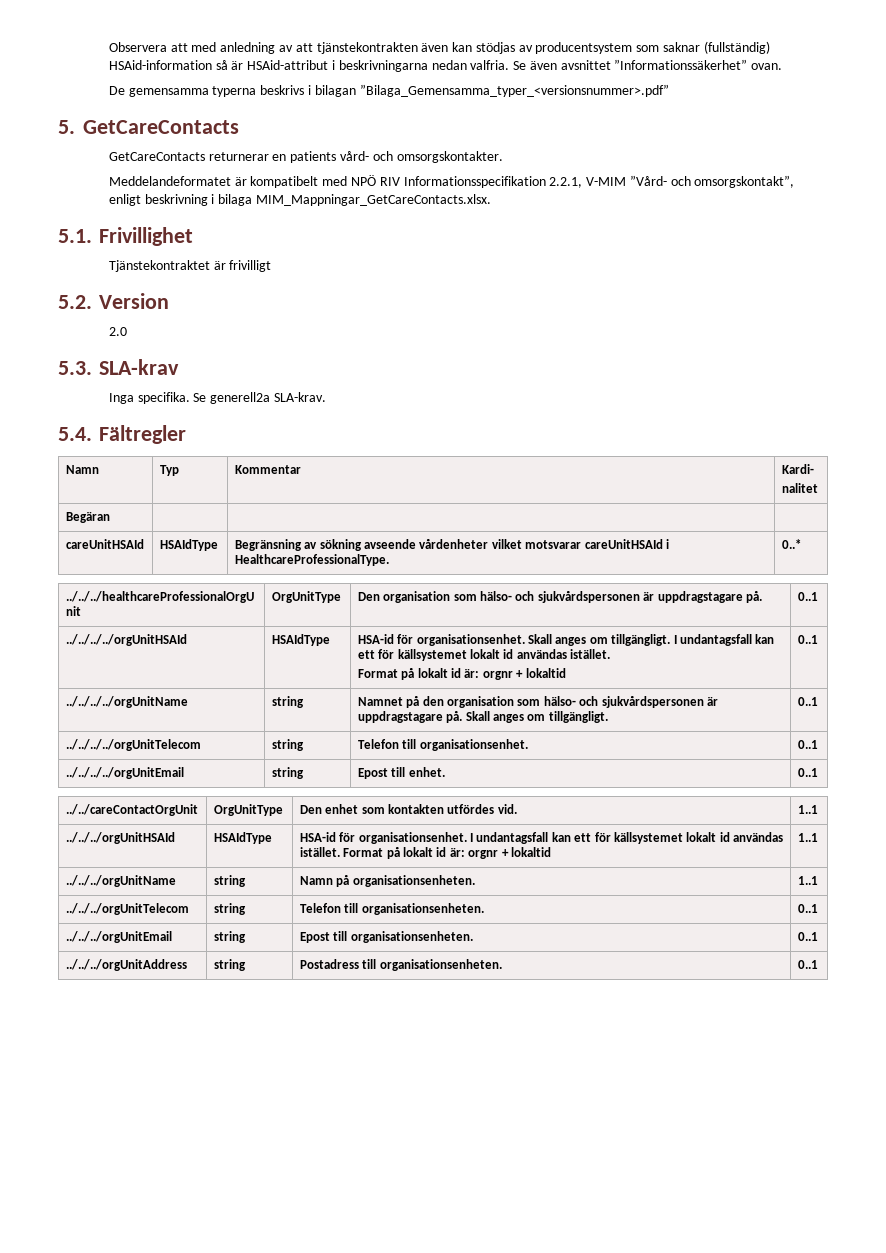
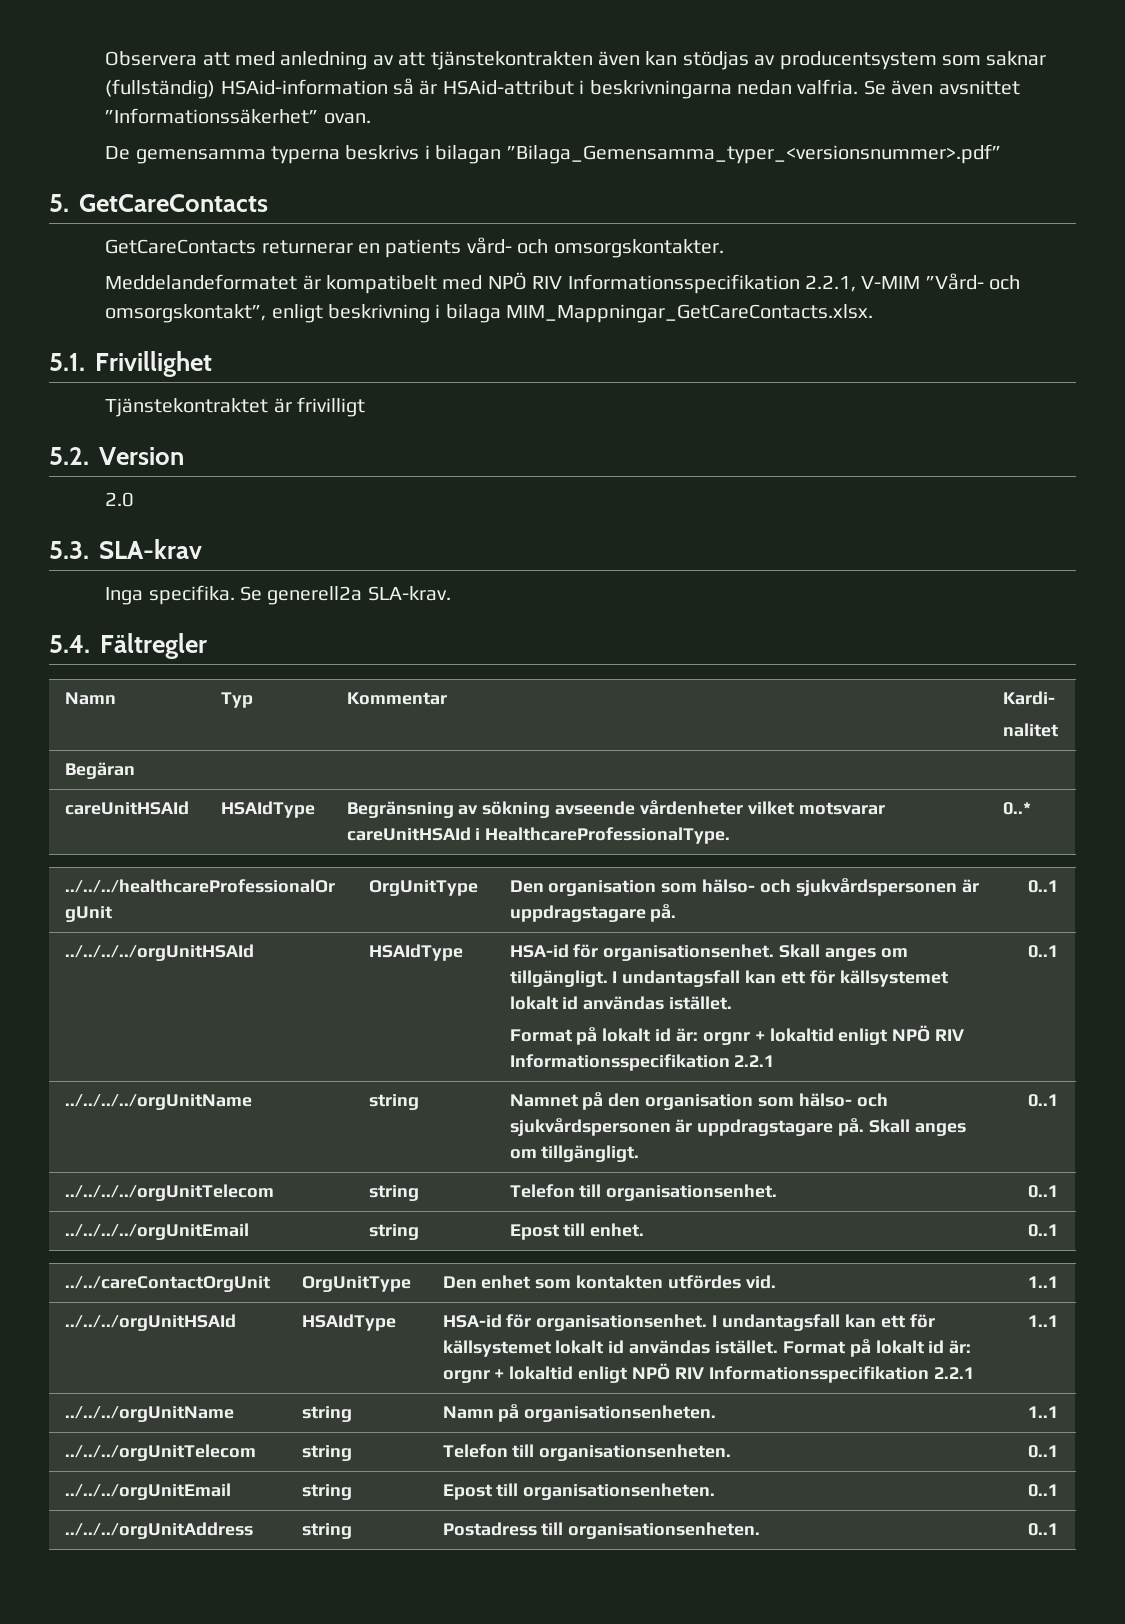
  ../../../../orgUnitHSAId | HSAIdType | HSA-id för organisationsenhet. Skall anges om tillgängligt. I undantagsfall kan ett för källsystemet lokalt id användas istället.
- Format på lokalt id är: orgnr + lokaltid | 0..1
+ Format på lokalt id är: orgnr + lokaltid enligt NPÖ RIV Informationsspecifikation 2.2.1 | 0..1
- ../../../orgUnitHSAId | HSAIdType | HSA-id för organisationsenhet. I undantagsfall kan ett för källsystemet lokalt id användas istället. Format på lokalt id är: orgnr + lokaltid | 1..1
+ ../../../orgUnitHSAId | HSAIdType | HSA-id för organisationsenhet. I undantagsfall kan ett för källsystemet lokalt id användas istället. Format på lokalt id är: orgnr + lokaltid enligt NPÖ RIV Informationsspecifikation 2.2.1 | 1..1

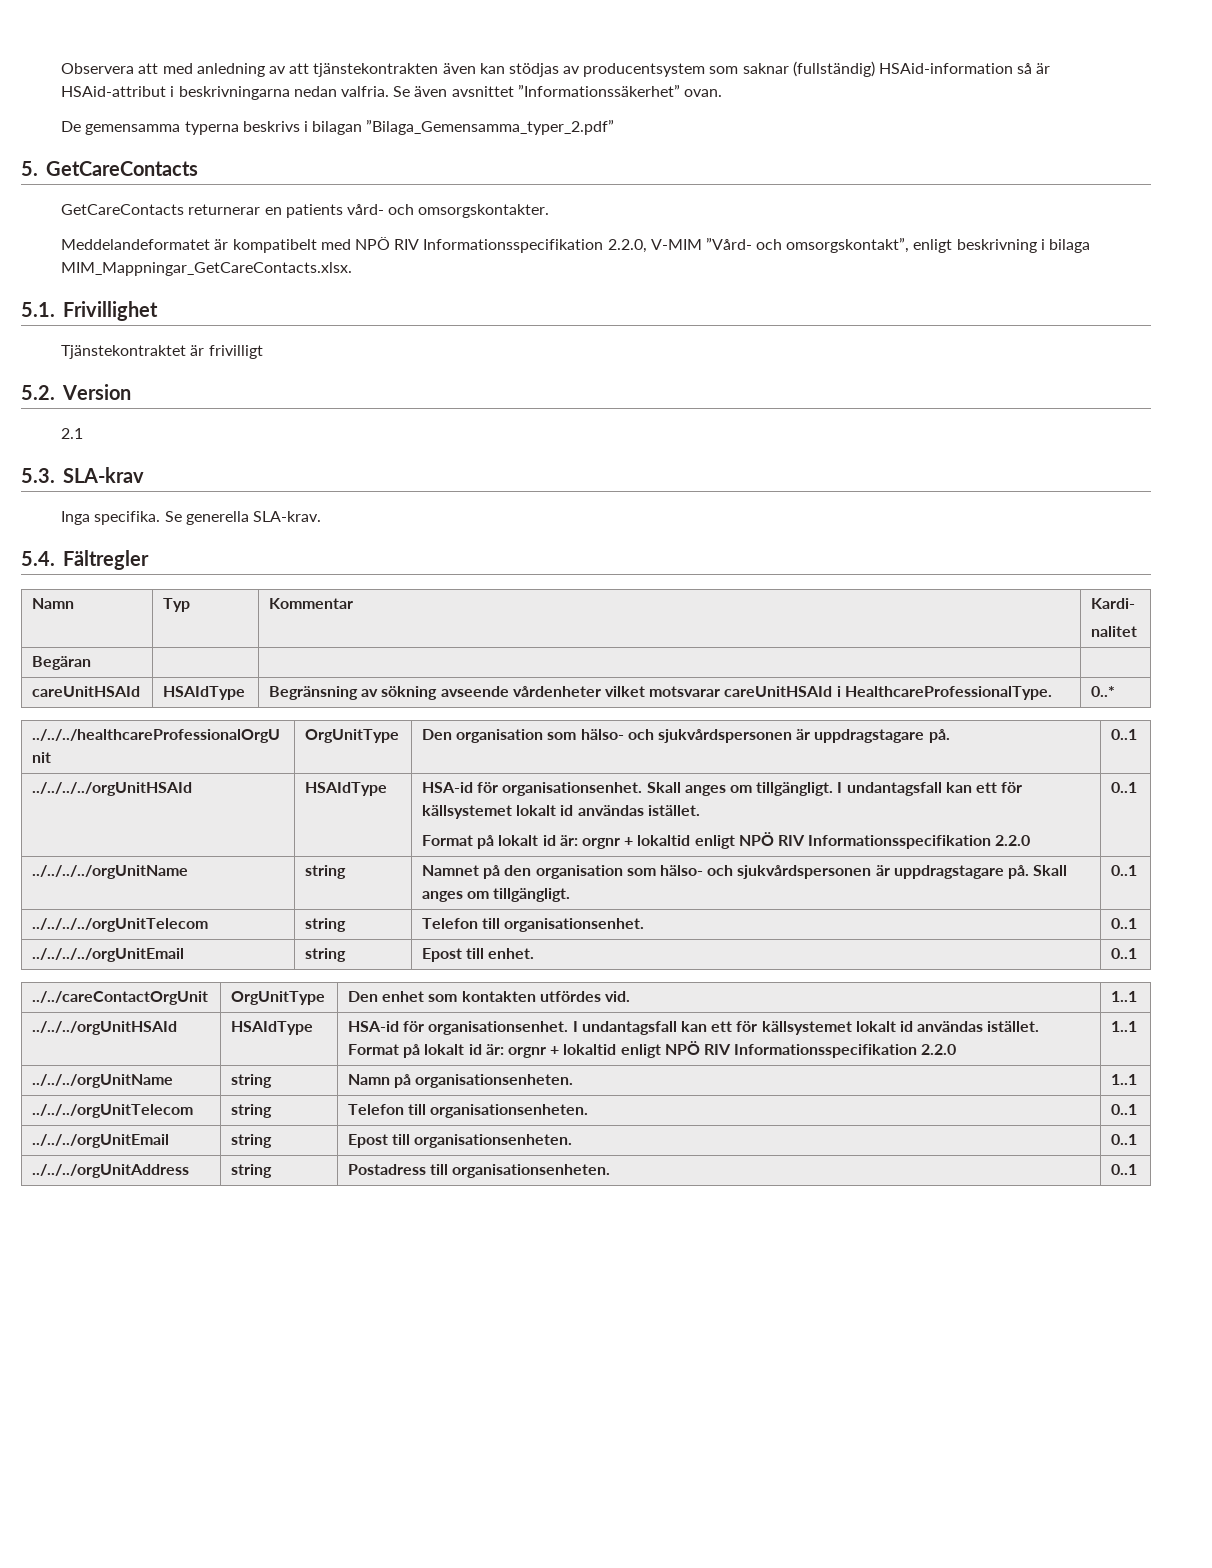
- De gemensamma typerna beskrivs i bilagan ”Bilaga_Gemensamma_typer_<versionsnummer>.pdf”
+ De gemensamma typerna beskrivs i bilagan ”Bilaga_Gemensamma_typer_2.pdf”
- Meddelandeformatet är kompatibelt med NPÖ RIV Informationsspecifikation 2.2.1, V-MIM ”Vård- och omsorgskontakt”, enligt beskrivning i bilaga MIM_Mappningar_GetCareContacts.xlsx.
+ Meddelandeformatet är kompatibelt med NPÖ RIV Informationsspecifikation 2.2.0, V-MIM ”Vård- och omsorgskontakt”, enligt beskrivning i bilaga MIM_Mappningar_GetCareContacts.xlsx.
- 2.0
+ 2.1
- Se generell2a SLA-krav.
+ Se generella SLA-krav.
  ../../../../orgUnitHSAId | HSAIdType | HSA-id för organisationsenhet. Skall anges om tillgängligt. I undantagsfall kan ett för källsystemet lokalt id användas istället.
- Format på lokalt id är: orgnr + lokaltid enligt NPÖ RIV Informationsspecifikation 2.2.1 | 0..1
+ Format på lokalt id är: orgnr + lokaltid enligt NPÖ RIV Informationsspecifikation 2.2.0 | 0..1
- ../../../orgUnitHSAId | HSAIdType | HSA-id för organisationsenhet. I undantagsfall kan ett för källsystemet lokalt id användas istället. Format på lokalt id är: orgnr + lokaltid enligt NPÖ RIV Informationsspecifikation 2.2.1 | 1..1
+ ../../../orgUnitHSAId | HSAIdType | HSA-id för organisationsenhet. I undantagsfall kan ett för källsystemet lokalt id användas istället. Format på lokalt id är: orgnr + lokaltid enligt NPÖ RIV Informationsspecifikation 2.2.0 | 1..1

